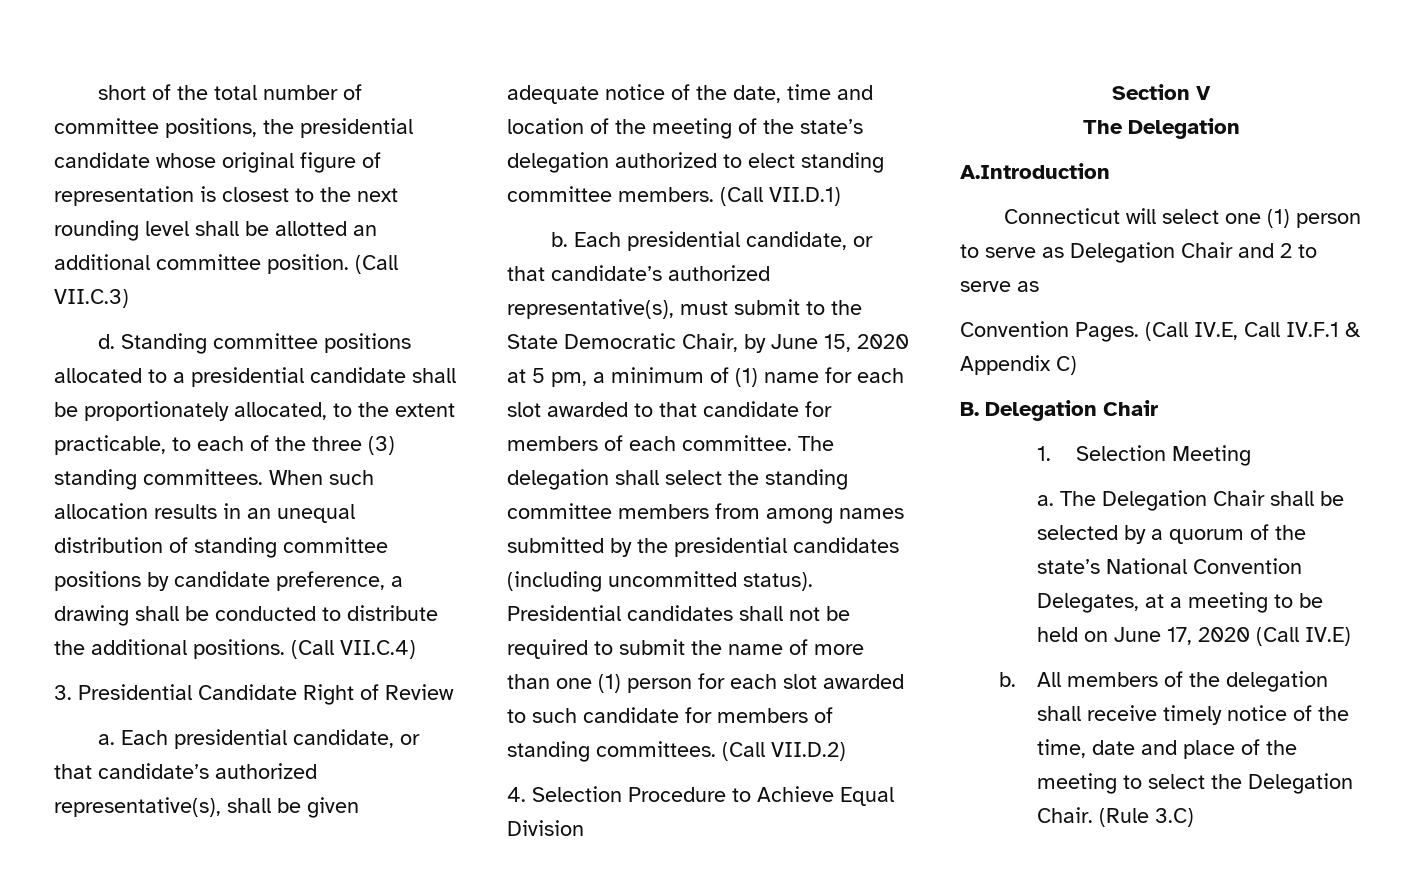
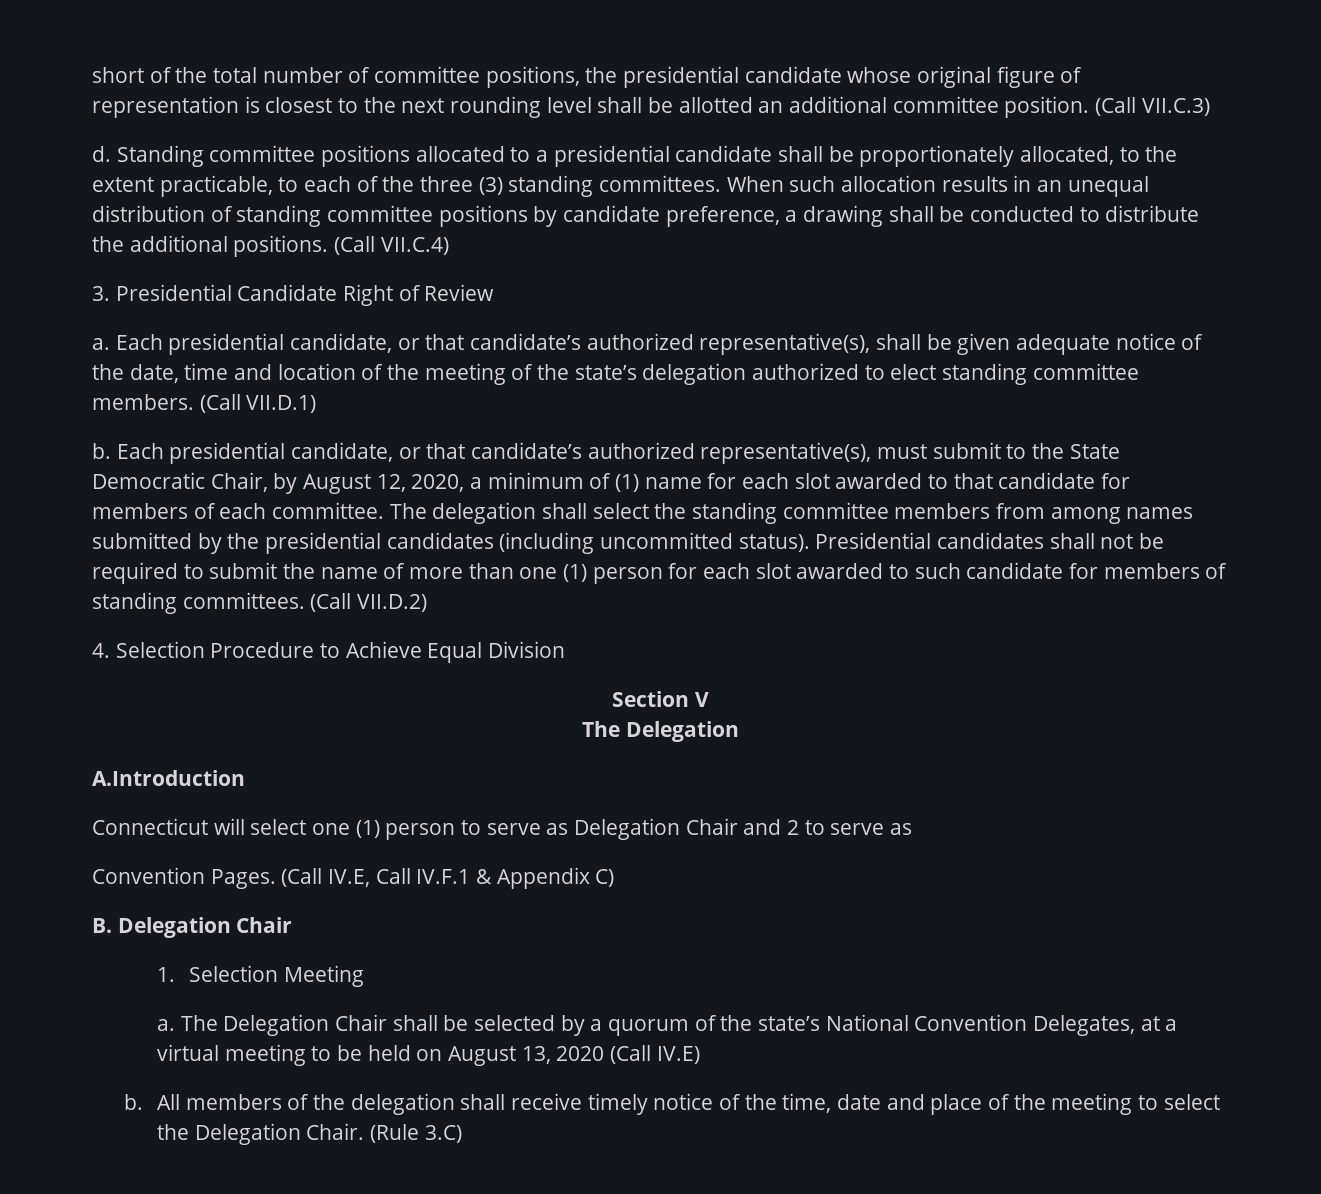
- Each presidential candidate, or that candidate’s authorized representative(s), must submit to the State Democratic Chair, by June 15, 2020 at 5 pm, a minimum of (1) name for each slot awarded to that candidate for members of each committee.
+ Each presidential candidate, or that candidate’s authorized representative(s), must submit to the State Democratic Chair, by August 12, 2020, a minimum of (1) name for each slot awarded to that candidate for members of each committee.
- The Delegation Chair shall be selected by a quorum of the state’s National Convention Delegates, at a meeting to be held on June 17, 2020 (Call IV.E)
+ The Delegation Chair shall be selected by a quorum of the state’s National Convention Delegates, at a virtual meeting to be held on August 13, 2020 (Call IV.E)

